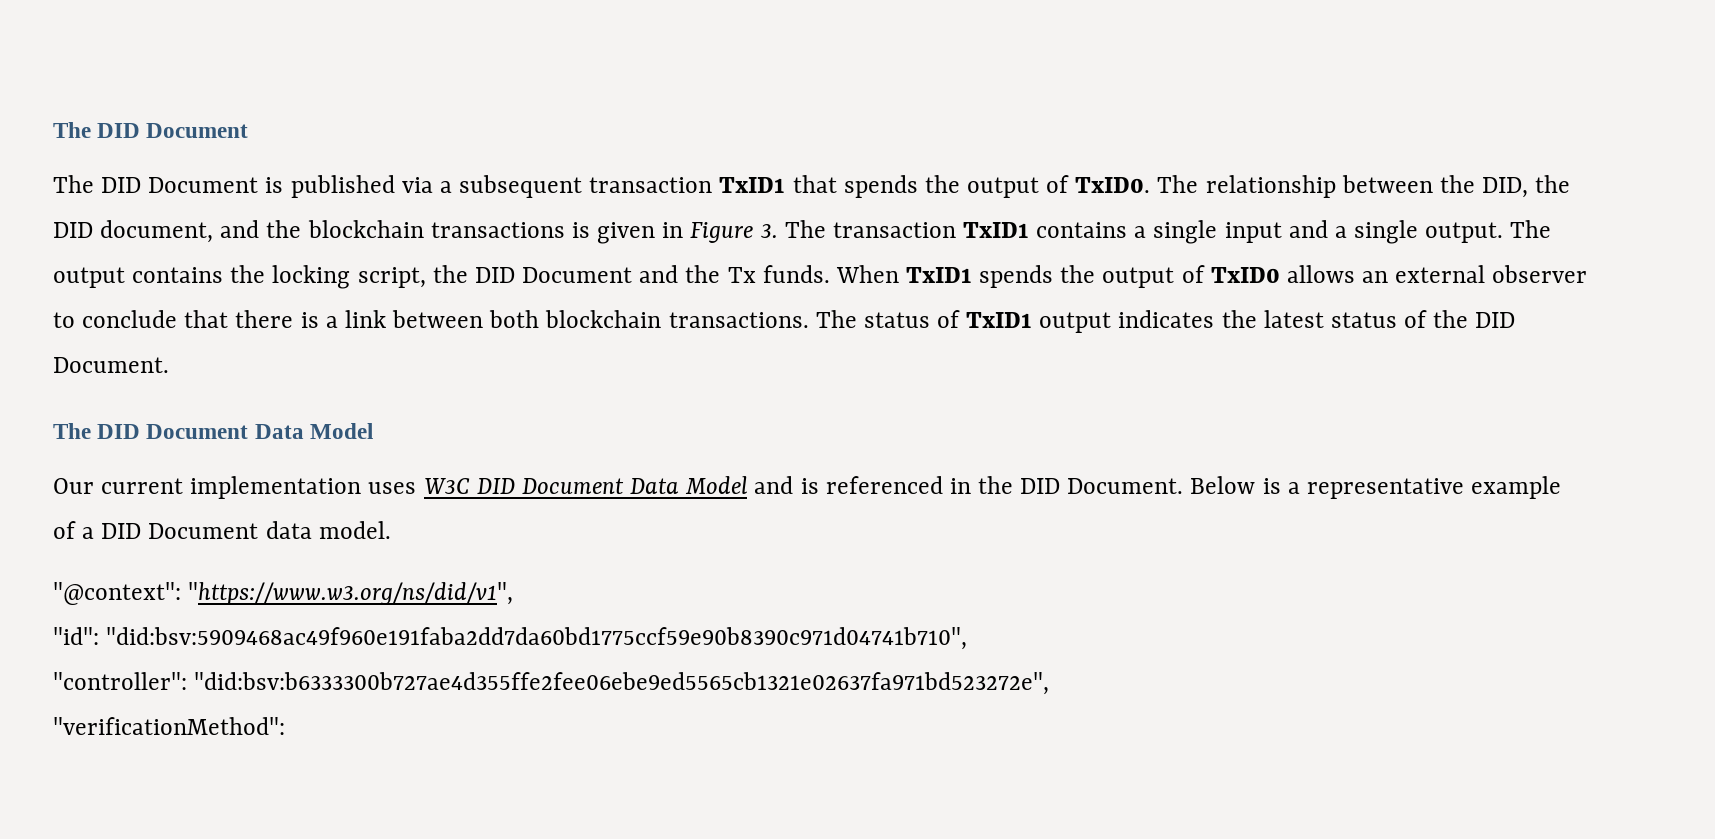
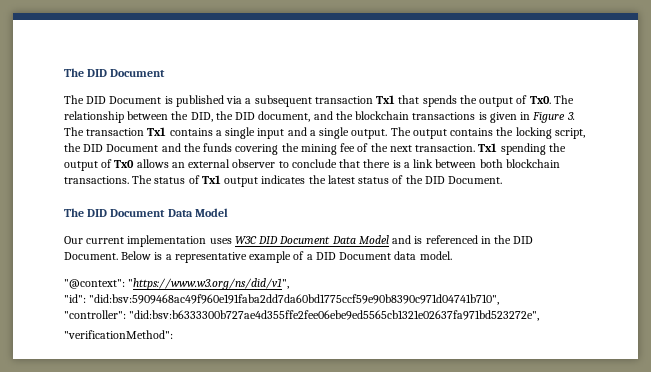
- The DID Document is published via a subsequent transaction TxID1 that spends the output of TxID0. The relationship between the DID, the DID document, and the blockchain transactions is given in Figure 3. The transaction TxID1 contains a single input and a single output.
+ The DID Document is published via a subsequent transaction Tx1 that spends the output of Tx0. The relationship between the DID, the DID document, and the blockchain transactions is given in Figure 3. The transaction Tx1 contains a single input and a single output.
- The output contains the locking script, the DID Document and the Tx funds. When TxID1 spends the output of TxID0 allows an external observer to conclude that there is a link between both blockchain transactions.
+ The output contains the locking script, the DID Document and the funds covering the mining fee of the next transaction. Tx1 spending the output of Tx0 allows an external observer to conclude that there is a link between both blockchain transactions.
- The status of TxID1 output indicates the latest status of the DID Document.
+ The status of Tx1 output indicates the latest status of the DID Document.

